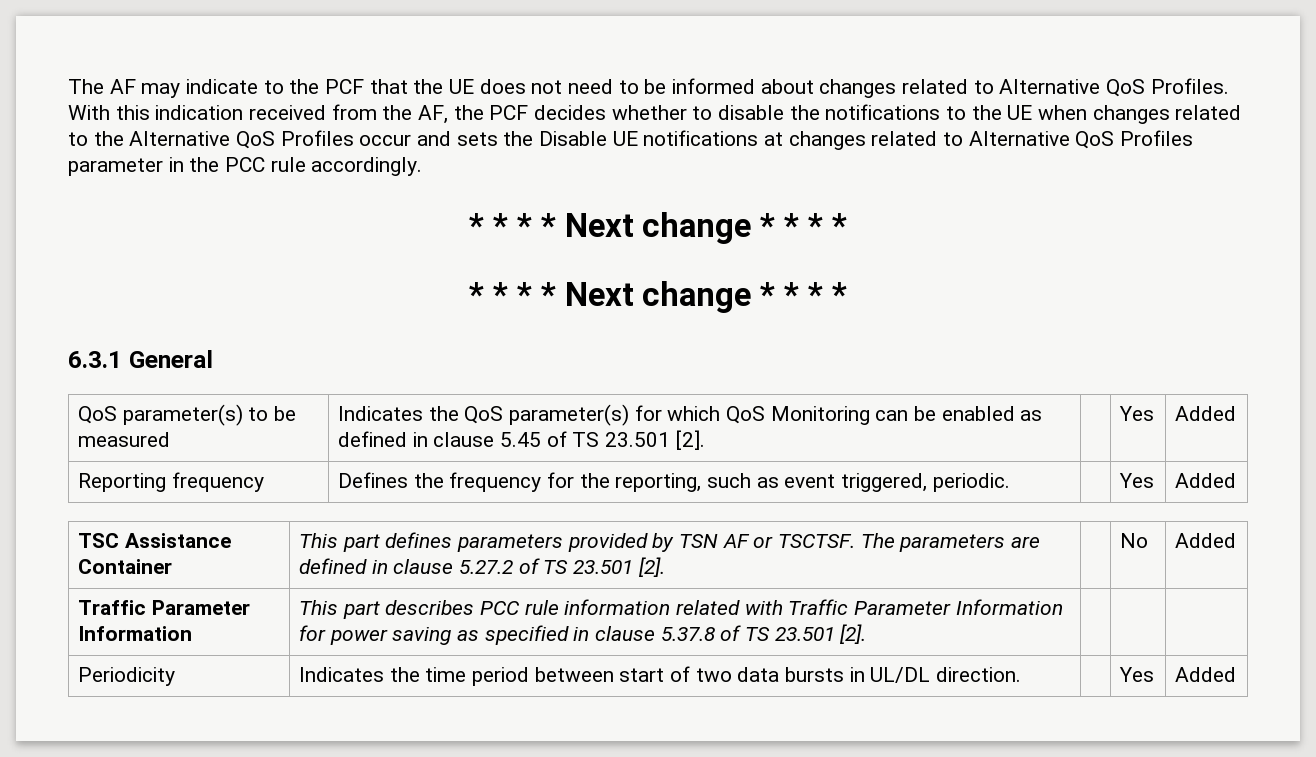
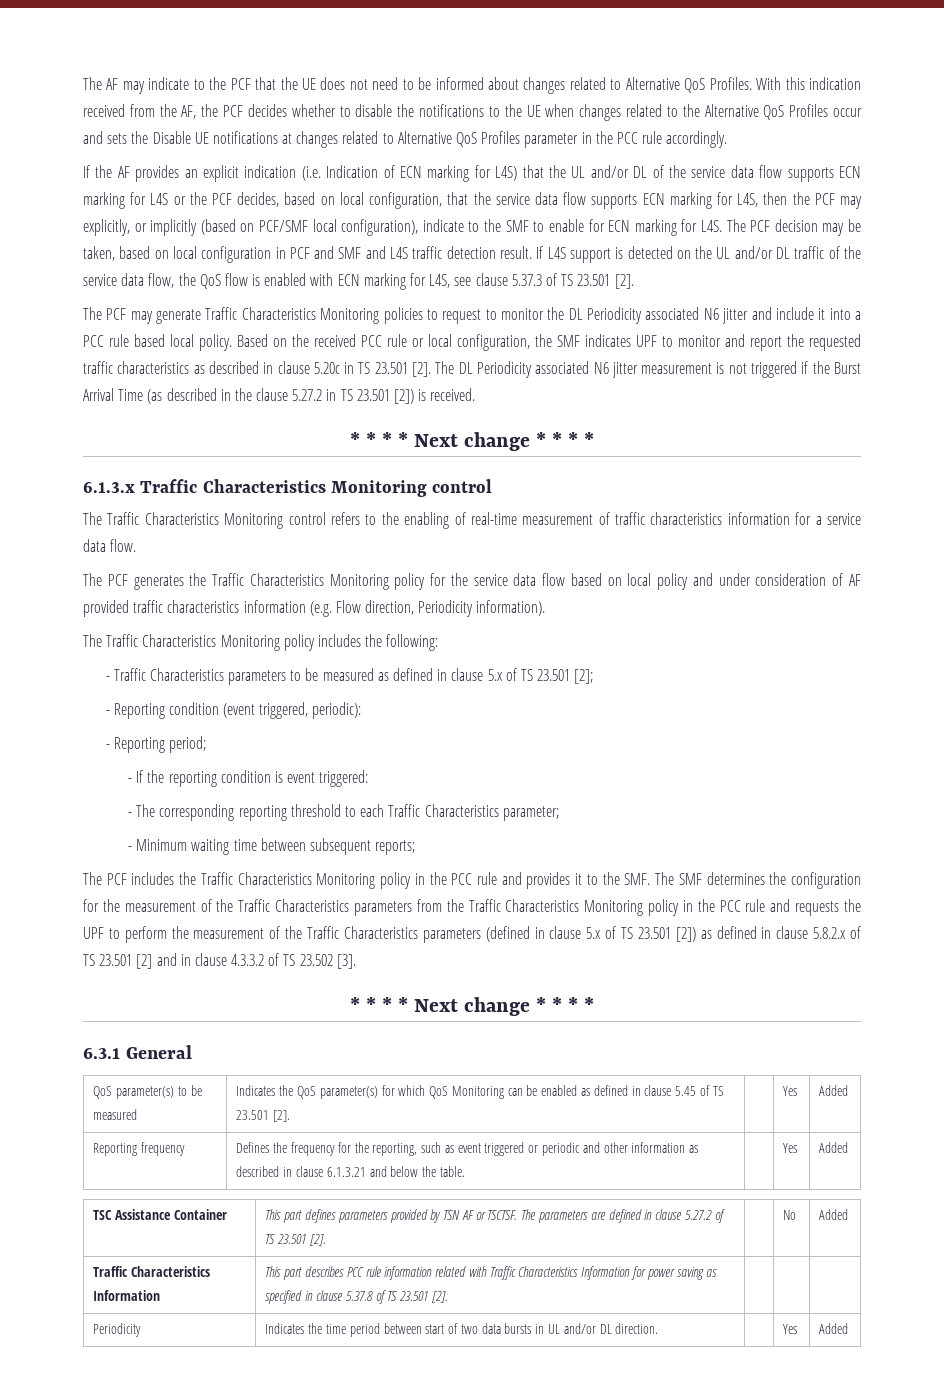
+ If the AF provides an explicit indication (i.e. Indication of ECN marking for L4S) that the UL and/or DL of the service data flow supports ECN marking for L4S or the PCF decides, based on local configuration, that the service data flow supports ECN marking for L4S, then the PCF may explicitly, or implicitly (based on PCF/SMF local configuration), indicate to the SMF to enable for ECN marking for L4S. The PCF decision may be taken, based on local configuration in PCF and SMF and L4S traffic detection result. If L4S support is detected on the UL and/or DL traffic of the service data flow, the QoS flow is enabled with ECN marking for L4S, see clause 5.37.3 of TS 23.501 [2].
+ The PCF may generate Traffic Characteristics Monitoring policies to request to monitor the DL Periodicity associated N6 jitter and include it into a PCC rule based local policy. Based on the received PCC rule or local configuration, the SMF indicates UPF to monitor and report the requested traffic characteristics as described in clause 5.20c in TS 23.501 [2]. The DL Periodicity associated N6 jitter measurement is not triggered if the Burst Arrival Time (as described in the clause 5.27.2 in TS 23.501 [2]) is received.
+ 6.1.3.x Traffic Characteristics Monitoring control
+ The Traffic Characteristics Monitoring control refers to the enabling of real-time measurement of traffic characteristics information for a service data flow.
+ The PCF generates the Traffic Characteristics Monitoring policy for the service data flow based on local policy and under consideration of AF provided traffic characteristics information (e.g. Flow direction, Periodicity information).
+ The Traffic Characteristics Monitoring policy includes the following:
+ - Traffic Characteristics parameters to be measured as defined in clause 5.x of TS 23.501 [2];
+ - Reporting condition (event triggered, periodic):
+ - Reporting period;
+ - If the reporting condition is event triggered:
+ - The corresponding reporting threshold to each Traffic Characteristics parameter;
+ - Minimum waiting time between subsequent reports;
+ The PCF includes the Traffic Characteristics Monitoring policy in the PCC rule and provides it to the SMF. The SMF determines the configuration for the measurement of the Traffic Characteristics parameters from the Traffic Characteristics Monitoring policy in the PCC rule and requests the UPF to perform the measurement of the Traffic Characteristics parameters (defined in clause 5.x of TS 23.501 [2]) as defined in clause 5.8.2.x of TS 23.501 [2] and in clause 4.3.3.2 of TS 23.502 [3].
- Reporting frequency | Defines the frequency for the reporting, such as event triggered, periodic. | | Yes | Added
+ Reporting frequency | Defines the frequency for the reporting, such as event triggered or periodic and other information as described in clause 6.1.3.21 and below the table. | | Yes | Added
- Traffic Parameter Information | This part describes PCC rule information related with Traffic Parameter Information for power saving as specified in clause 5.37.8 of TS 23.501 [2]. | | |
+ Traffic Characteristics Information | This part describes PCC rule information related with Traffic Characteristics Information for power saving as specified in clause 5.37.8 of TS 23.501 [2]. | | |
- Periodicity | Indicates the time period between start of two data bursts in UL/DL direction. | | Yes | Added
+ Periodicity | Indicates the time period between start of two data bursts in UL and/or DL direction. | | Yes | Added

